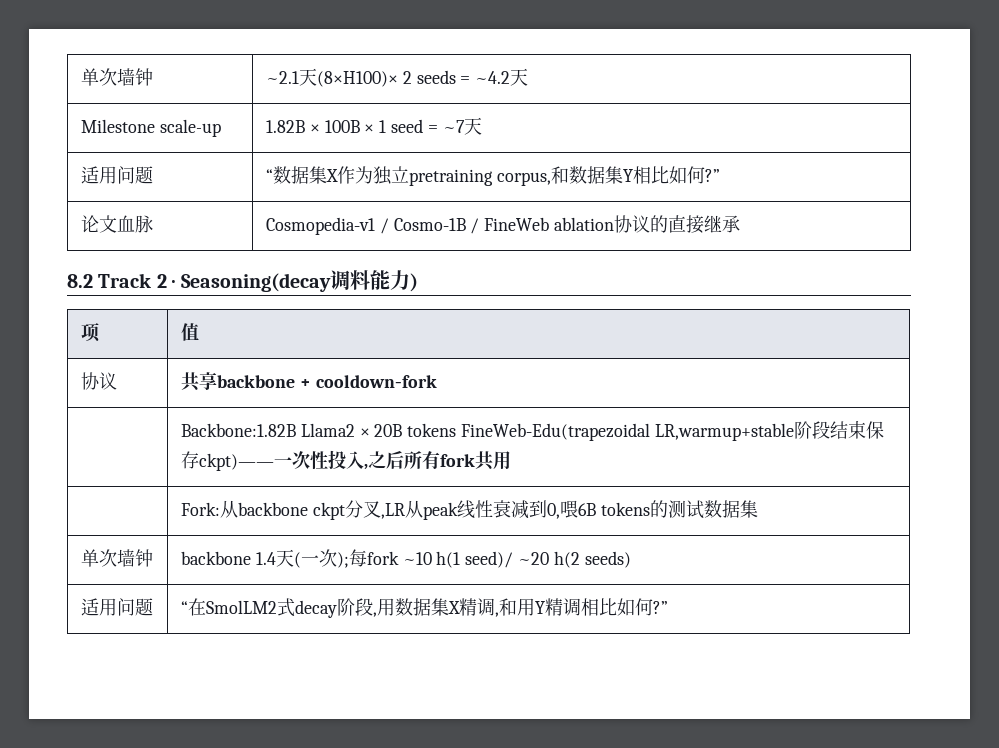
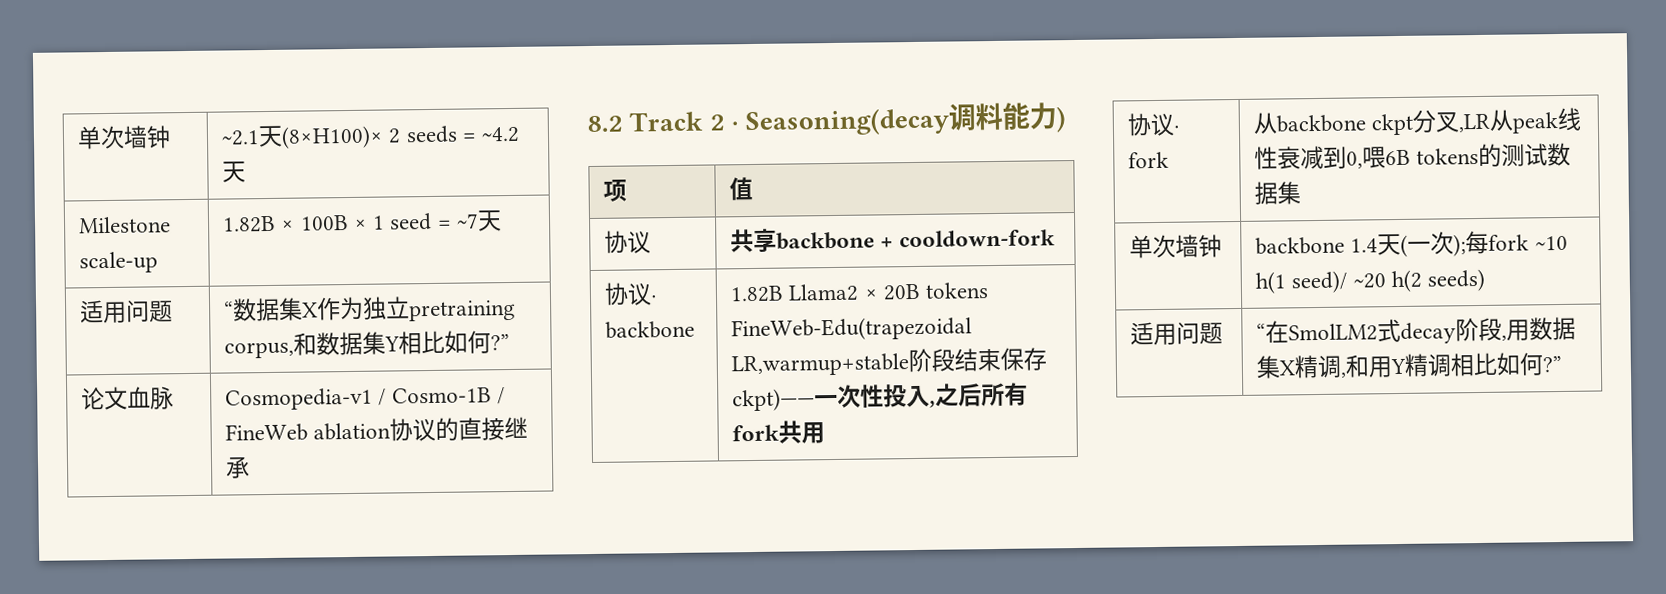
- | Backbone:1.82B Llama2 × 20B tokens FineWeb‑Edu(trapezoidal LR,warmup+stable阶段结束保存ckpt)——一次性投入,之后所有fork共用
+ 协议· backbone | 1.82B Llama2 × 20B tokens FineWeb‑Edu(trapezoidal LR,warmup+stable阶段结束保存ckpt)——一次性投入,之后所有fork共用
- | Fork:从backbone ckpt分叉,LR从peak线性衰减到0,喂6B tokens的测试数据集
+ 协议· fork | 从backbone ckpt分叉,LR从peak线性衰减到0,喂6B tokens的测试数据集

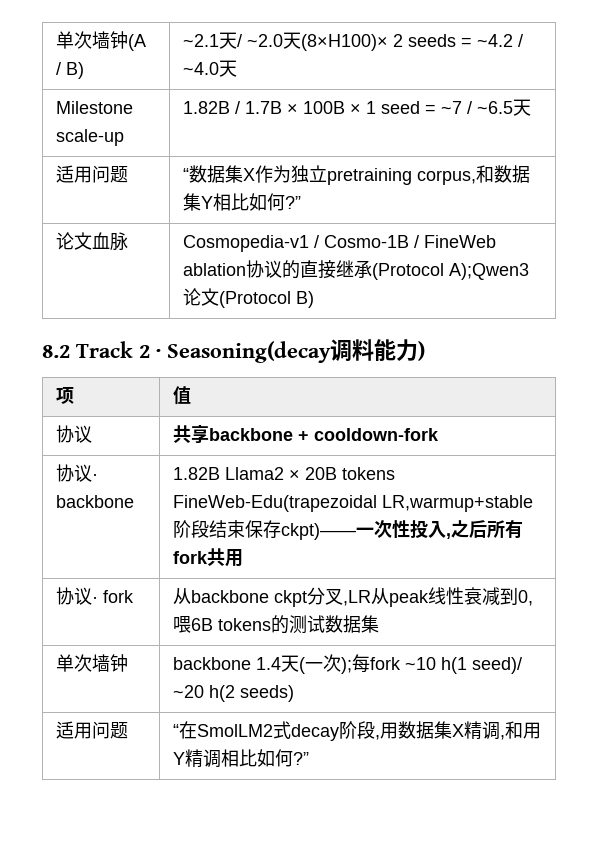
- 单次墙钟 | ~2.1天(8×H100)× 2 seeds = ~4.2天
+ 单次墙钟(A / B) | ~2.1天/ ~2.0天(8×H100)× 2 seeds = ~4.2 / ~4.0天
- Milestone scale-up | 1.82B × 100B × 1 seed = ~7天
+ Milestone scale-up | 1.82B / 1.7B × 100B × 1 seed = ~7 / ~6.5天
- 论文血脉 | Cosmopedia‑v1 / Cosmo‑1B / FineWeb ablation协议的直接继承
+ 论文血脉 | Cosmopedia‑v1 / Cosmo‑1B / FineWeb ablation协议的直接继承(Protocol A);Qwen3论文(Protocol B)

